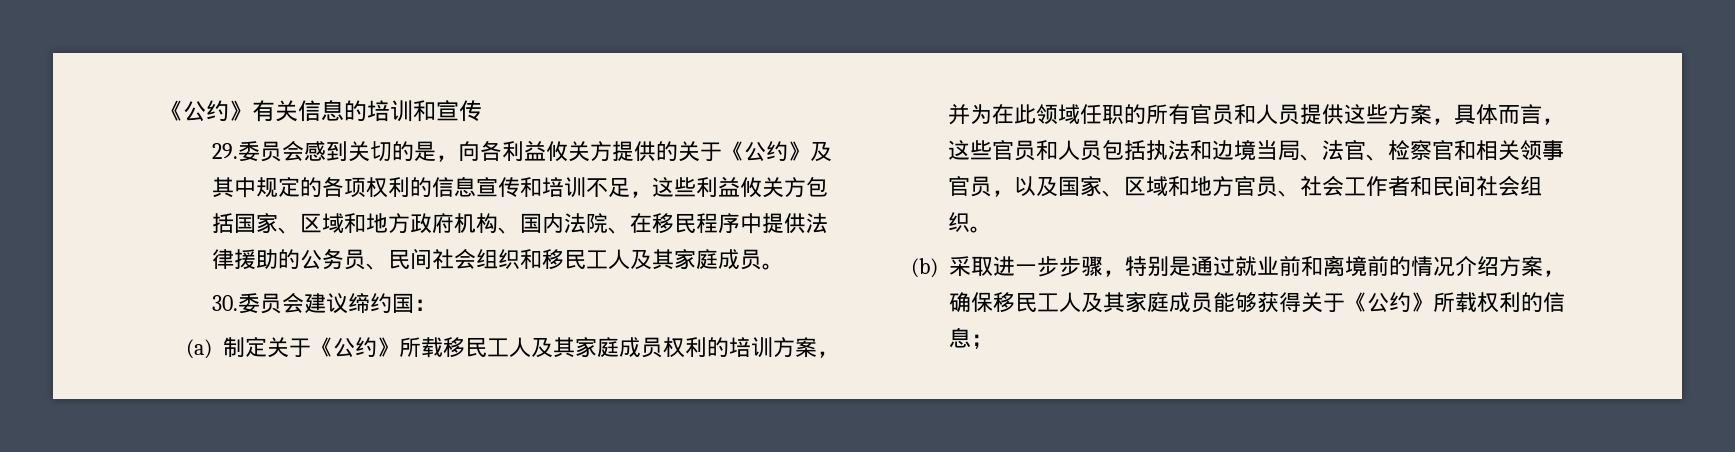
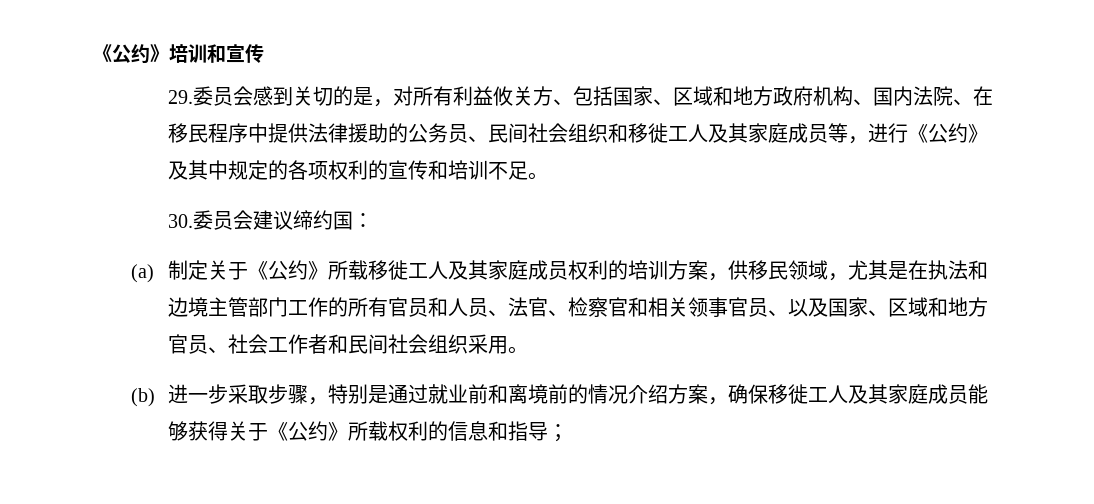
- 《公约》有关信息的培训和宣传
+ 《公约》培训和宣传
- 29.委员会感到关切的是，向各利益攸关方提供的关于《公约》及其中规定的各项权利的信息宣传和培训不足，这些利益攸关方包括国家、区域和地方政府机构、国内法院、在移民程序中提供法律援助的公务员、民间社会组织和移民工人及其家庭成员。
+ 29.委员会感到关切的是，对所有利益攸关方、包括国家、区域和地方政府机构、国内法院、在移民程序中提供法律援助的公务员、民间社会组织和移徙工人及其家庭成员等，进行《公约》及其中规定的各项权利的宣传和培训不足。
- (a)制定关于《公约》所载移民工人及其家庭成员权利的培训方案，并为在此领域任职的所有官员和人员提供这些方案，具体而言，这些官员和人员包括执法和边境当局、法官、检察官和相关领事官员，以及国家、区域和地方官员、社会工作者和民间社会组织。
+ (a)制定关于《公约》所载移徙工人及其家庭成员权利的培训方案，供移民领域，尤其是在执法和边境主管部门工作的所有官员和人员、法官、检察官和相关领事官员、以及国家、区域和地方官员、社会工作者和民间社会组织采用。
- (b)采取进一步步骤，特别是通过就业前和离境前的情况介绍方案，确保移民工人及其家庭成员能够获得关于《公约》所载权利的信息；
+ (b)进一步采取步骤，特别是通过就业前和离境前的情况介绍方案，确保移徙工人及其家庭成员能够获得关于《公约》所载权利的信息和指导；

